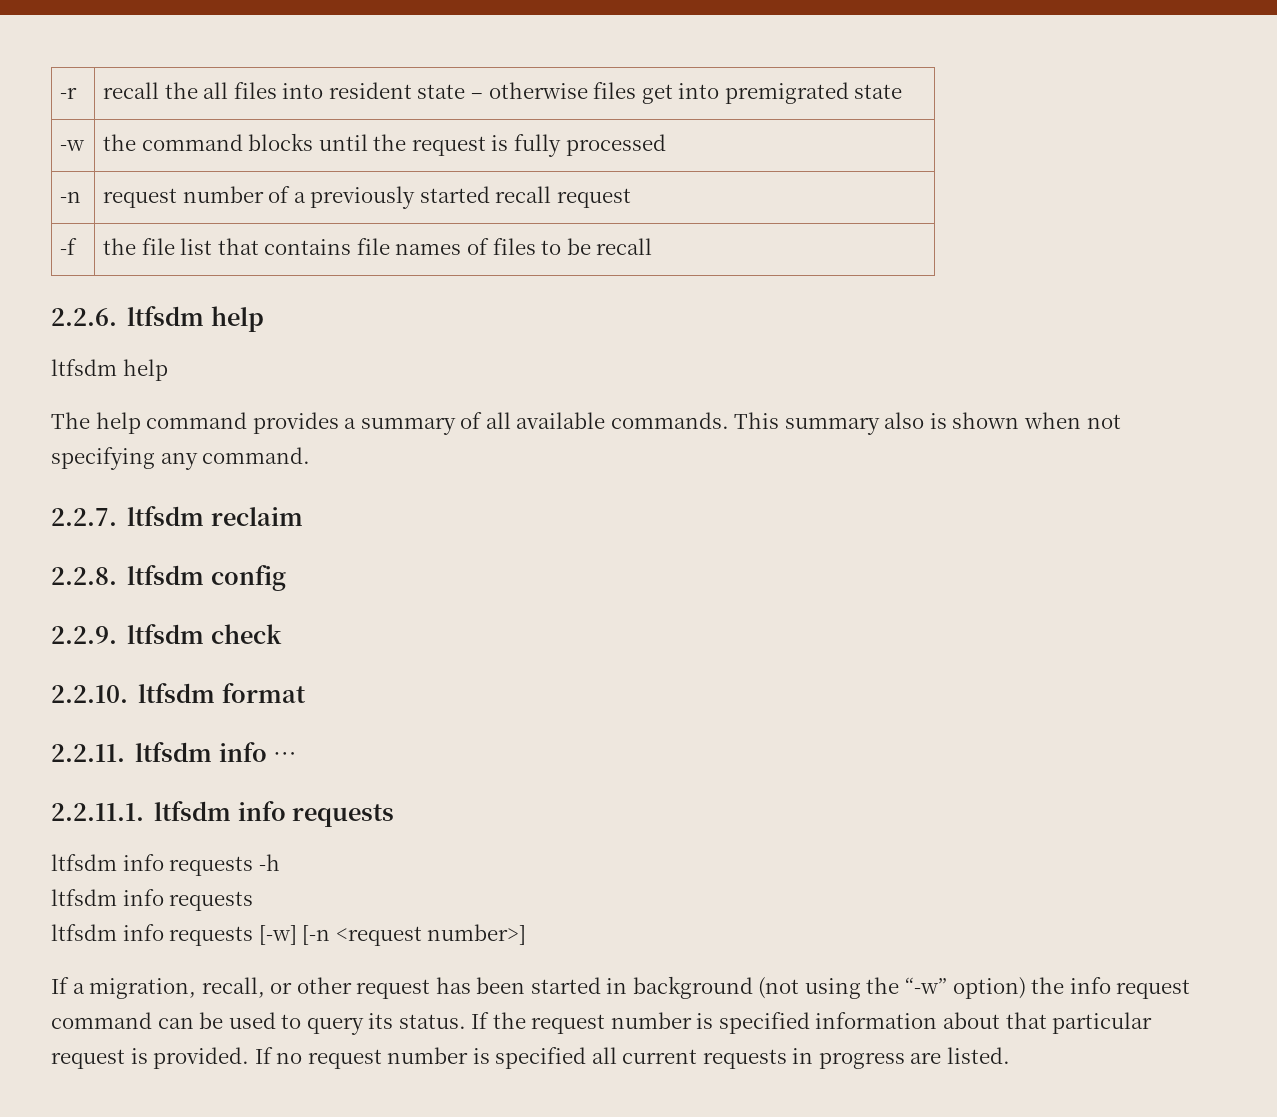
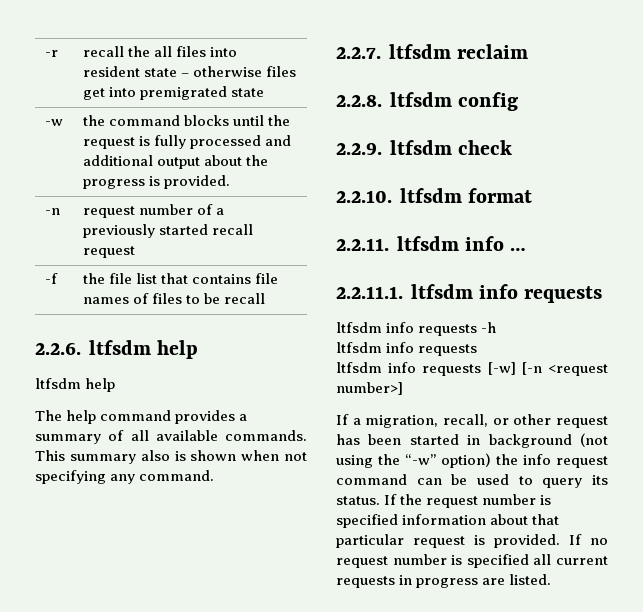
- -w | the command blocks until the request is fully processed
+ -w | the command blocks until the request is fully processed and additional output about the progress is provided.

